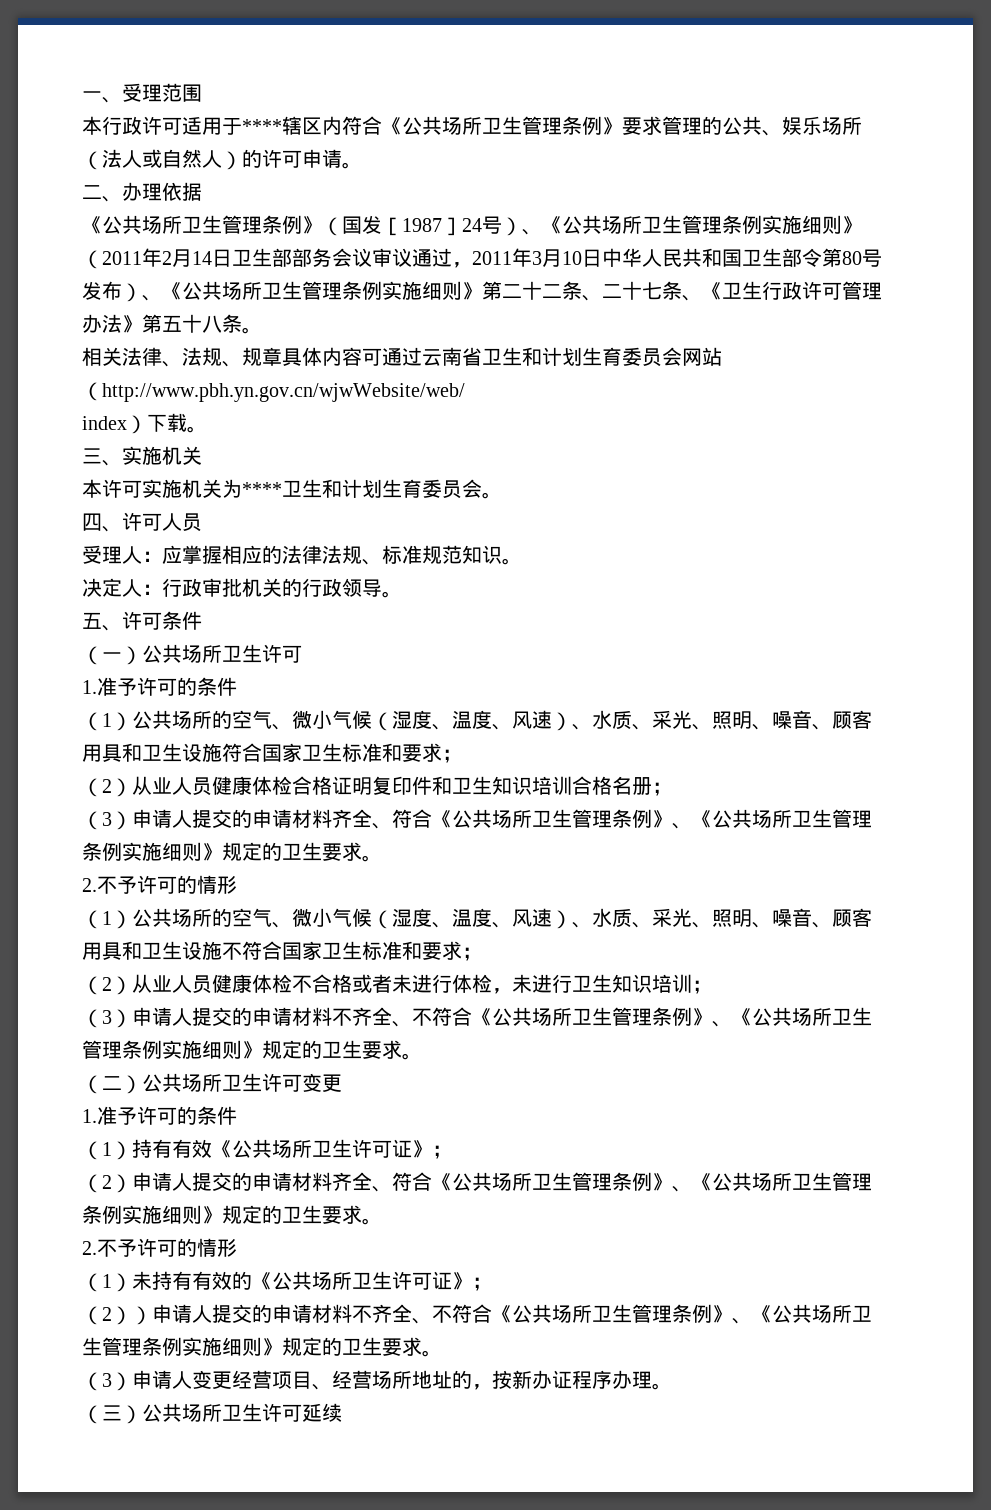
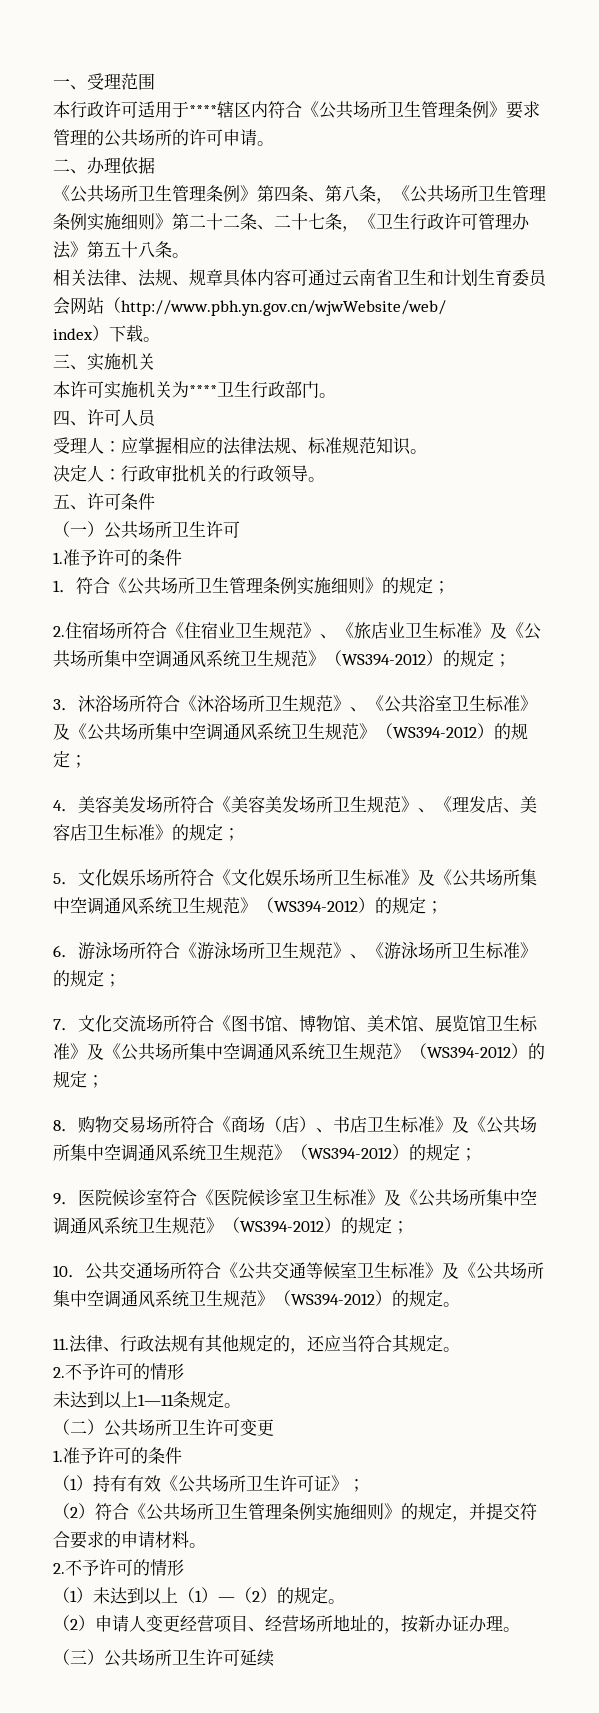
- 本行政许可适用于****辖区内符合《公共场所卫生管理条例》要求管理的公共、娱乐场所（法人或自然人）的许可申请。
+ 本行政许可适用于****辖区内符合《公共场所卫生管理条例》要求管理的公共场所的许可申请。
- 《公共场所卫生管理条例》（国发［1987］24号）、《公共场所卫生管理条例实施细则》（2011年2月14日卫生部部务会议审议通过，2011年3月10日中华人民共和国卫生部令第80号发布）、《公共场所卫生管理条例实施细则》第二十二条、二十七条、《卫生行政许可管理办法》第五十八条。
+ 《公共场所卫生管理条例》第四条、第八条，《公共场所卫生管理条例实施细则》第二十二条、二十七条，《卫生行政许可管理办法》第五十八条。
- 本许可实施机关为****卫生和计划生育委员会。
+ 本许可实施机关为****卫生行政部门。
- （1）公共场所的空气、微小气候（湿度、温度、风速）、水质、采光、照明、噪音、顾客用具和卫生设施符合国家卫生标准和要求；
- （2）从业人员健康体检合格证明复印件和卫生知识培训合格名册；
- （3）申请人提交的申请材料齐全、符合《公共场所卫生管理条例》、《公共场所卫生管理条例实施细则》规定的卫生要求。
+ 1．符合《公共场所卫生管理条例实施细则》的规定；
+ 2.住宿场所符合《住宿业卫生规范》、《旅店业卫生标准》及《公共场所集中空调通风系统卫生规范》（WS394-2012）的规定；
+ 3．沐浴场所符合《沐浴场所卫生规范》、《公共浴室卫生标准》及《公共场所集中空调通风系统卫生规范》（WS394-2012）的规定；
+ 4．美容美发场所符合《美容美发场所卫生规范》、《理发店、美容店卫生标准》的规定；
+ 5．文化娱乐场所符合《文化娱乐场所卫生标准》及《公共场所集中空调通风系统卫生规范》（WS394-2012）的规定；
+ 6．游泳场所符合《游泳场所卫生规范》、《游泳场所卫生标准》的规定；
+ 7．文化交流场所符合《图书馆、博物馆、美术馆、展览馆卫生标准》及《公共场所集中空调通风系统卫生规范》（WS394-2012）的规定；
+ 8．购物交易场所符合《商场（店）、书店卫生标准》及《公共场所集中空调通风系统卫生规范》（WS394-2012）的规定；
+ 9．医院候诊室符合《医院候诊室卫生标准》及《公共场所集中空调通风系统卫生规范》（WS394-2012）的规定；
+ 10．公共交通场所符合《公共交通等候室卫生标准》及《公共场所集中空调通风系统卫生规范》（WS394-2012）的规定。
+ 11.法律、行政法规有其他规定的，还应当符合其规定。
  2.不予许可的情形
- （1）公共场所的空气、微小气候（湿度、温度、风速）、水质、采光、照明、噪音、顾客用具和卫生设施不符合国家卫生标准和要求；
- （2）从业人员健康体检不合格或者未进行体检，未进行卫生知识培训；
- （3）申请人提交的申请材料不齐全、不符合《公共场所卫生管理条例》、《公共场所卫生管理条例实施细则》规定的卫生要求。
+ 未达到以上1—11条规定。
- （2）申请人提交的申请材料齐全、符合《公共场所卫生管理条例》、《公共场所卫生管理条例实施细则》规定的卫生要求。
+ （2）符合《公共场所卫生管理条例实施细则》的规定，并提交符合要求的申请材料。
- （1）未持有有效的《公共场所卫生许可证》；
- （2））申请人提交的申请材料不齐全、不符合《公共场所卫生管理条例》、《公共场所卫生管理条例实施细则》规定的卫生要求。
- （3）申请人变更经营项目、经营场所地址的，按新办证程序办理。
+ （1）未达到以上（1）—（2）的规定。
+ （2）申请人变更经营项目、经营场所地址的，按新办证办理。

